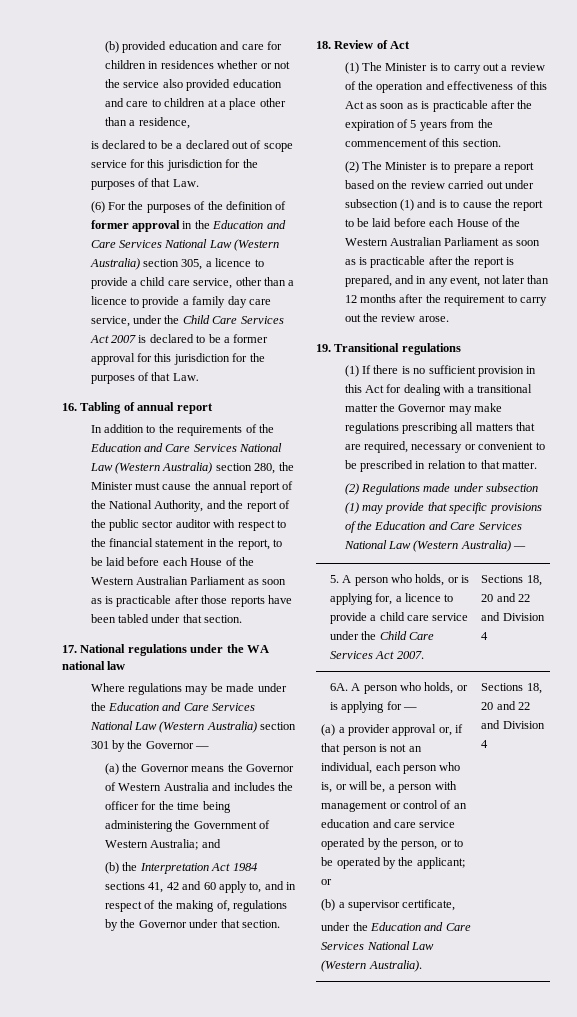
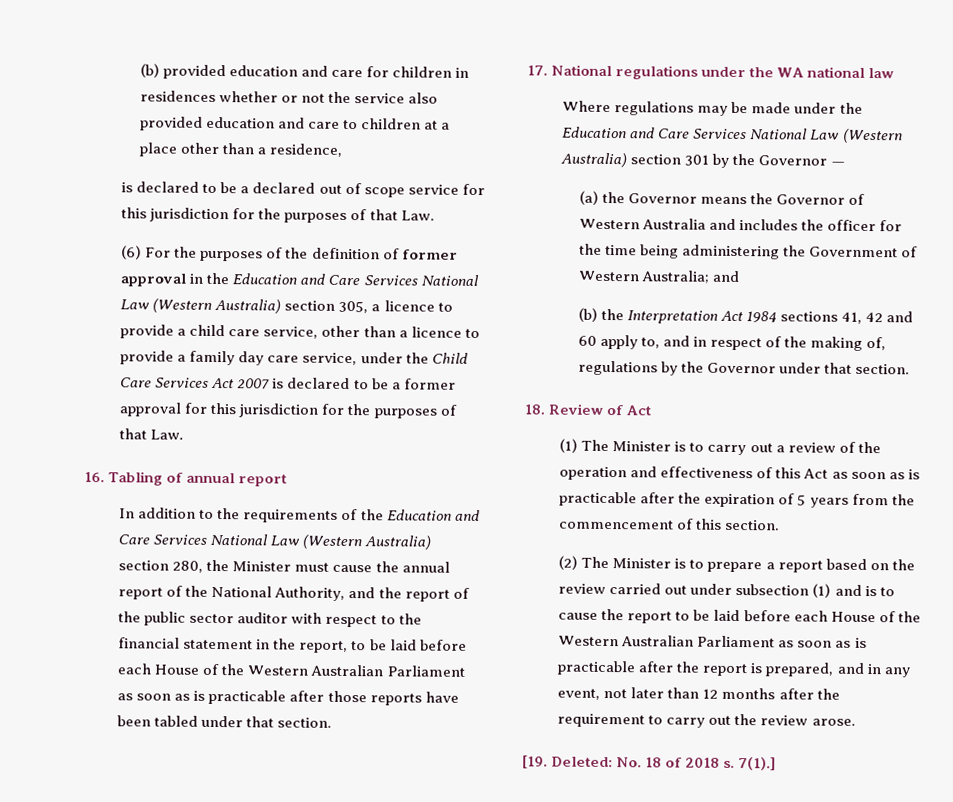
- 19. Transitional regulations
- (1) If there is no sufficient provision in this Act for dealing with a transitional matter the Governor may make regulations prescribing all matters that are required, necessary or convenient to be prescribed in relation to that matter.
- (2) Regulations made under subsection (1) may provide that specific provisions of the Education and Care Services National Law (Western Australia) —
- 5. A person who holds, or is applying for, a licence to provide a child care service under the Child Care Services Act 2007. | Sections 18, 20 and 22 and Division 4
- 6A. A person who holds, or is applying for —
- (a) a provider approval or, if that person is not an individual, each person who is, or will be, a person with management or control of an education and care service operated by the person, or to be operated by the applicant; or
- (b) a supervisor certificate,
- under the Education and Care Services National Law (Western Australia). | Sections 18, 20 and 22 and Division 4
+ [19. Deleted: No. 18 of 2018 s. 7(1).]

